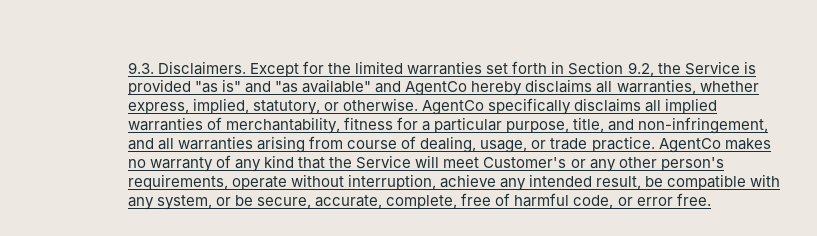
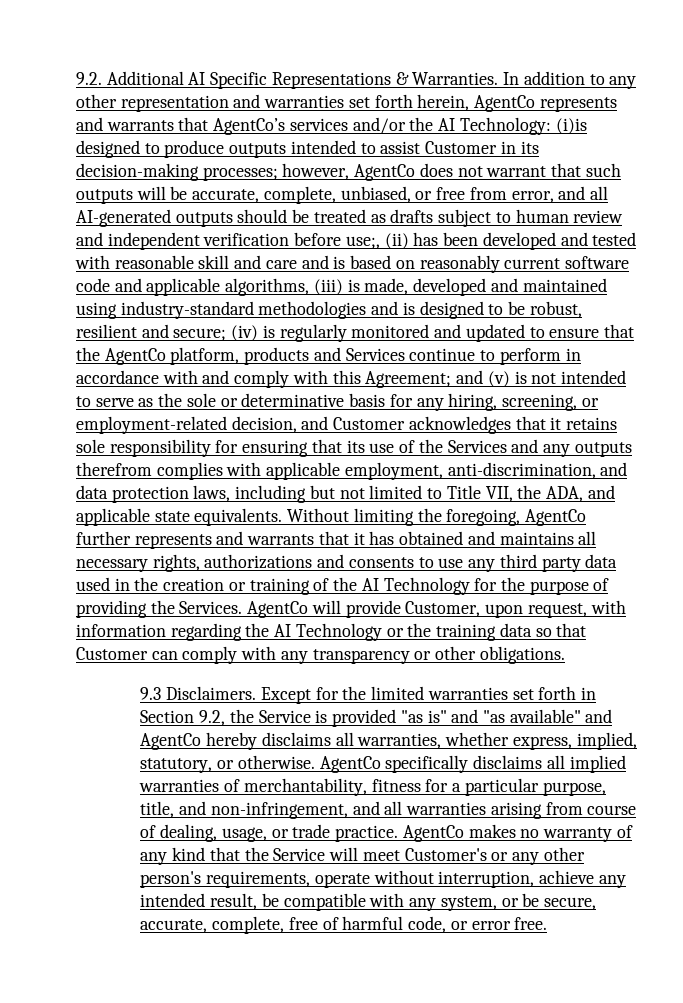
- 9.3. Disclaimers.
+ 9.2. Additional AI Specific Representations & Warranties. In addition to any other representation and warranties set forth herein, AgentCo represents and warrants that AgentCo’s services and/or the AI Technology: (i)is designed to produce outputs intended to assist Customer in its decision-making processes; however, AgentCo does not warrant that such outputs will be accurate, complete, unbiased, or free from error, and all AI-generated outputs should be treated as drafts subject to human review and independent verification before use;, (ii) has been developed and tested with reasonable skill and care and is based on reasonably current software code and applicable algorithms, (iii) is made, developed and maintained using industry-standard methodologies and is designed to be robust, resilient and secure; (iv) is regularly monitored and updated to ensure that the AgentCo platform, products and Services continue to perform in accordance with and comply with this Agreement; and (v) is not intended to serve as the sole or determinative basis for any hiring, screening, or employment-related decision, and Customer acknowledges that it retains sole responsibility for ensuring that its use of the Services and any outputs therefrom complies with applicable employment, anti-discrimination, and data protection laws, including but not limited to Title VII, the ADA, and applicable state equivalents. Without limiting the foregoing, AgentCo further represents and warrants that it has obtained and maintains all necessary rights, authorizations and consents to use any third party data used in the creation or training of the AI Technology for the purpose of providing the Services. AgentCo will provide Customer, upon request, with information regarding the AI Technology or the training data so that Customer can comply with any transparency or other obligations.
+ 9.3 Disclaimers.

